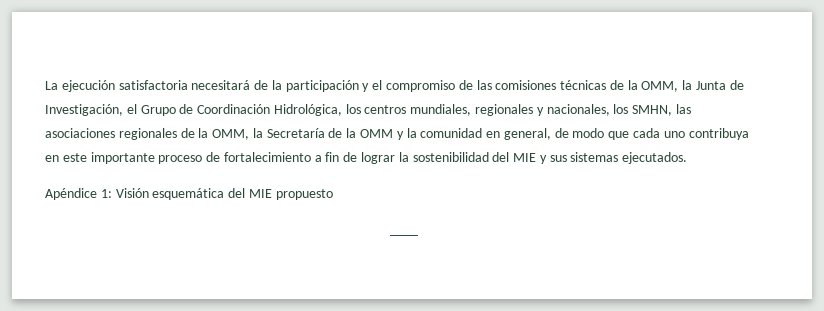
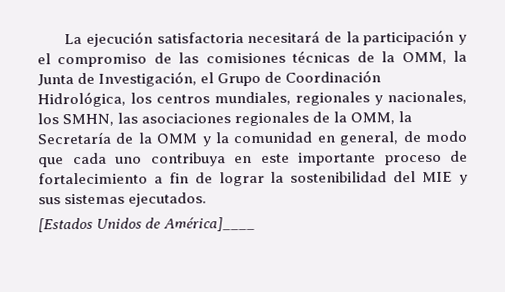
- Apéndice 1: Visión esquemática del MIE propuesto
- ____
+ [Estados Unidos de América]____

